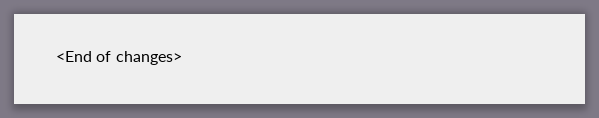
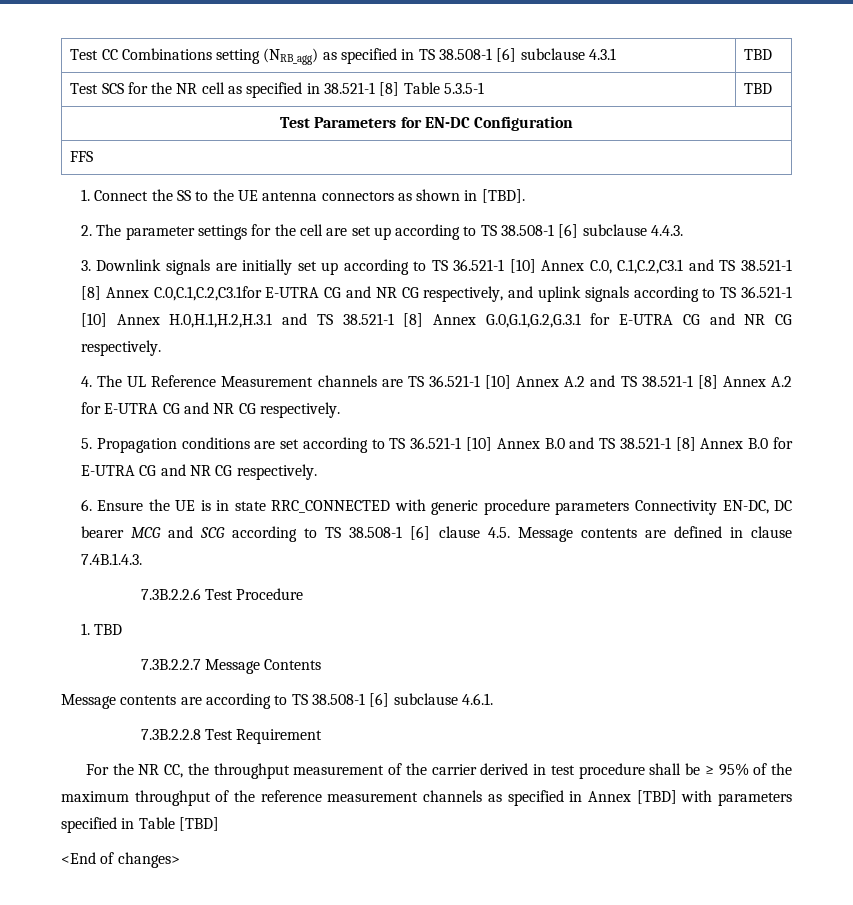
+ Test CC Combinations setting (NRB_agg) as specified in TS 38.508-1 [6] subclause 4.3.1 | TBD
+ Test SCS for the NR cell as specified in 38.521-1 [8] Table 5.3.5-1 | TBD
+ Test Parameters for EN-DC Configuration
+ FFS
+ 1. Connect the SS to the UE antenna connectors as shown in [TBD].
+ 2. The parameter settings for the cell are set up according to TS 38.508-1 [6] subclause 4.4.3.
+ 3. Downlink signals are initially set up according to TS 36.521-1 [10] Annex C.0, C.1,C.2,C3.1 and TS 38.521-1 [8] Annex C.0,C.1,C.2,C3.1for E-UTRA CG and NR CG respectively, and uplink signals according to TS 36.521-1 [10] Annex H.0,H.1,H.2,H.3.1 and TS 38.521-1 [8] Annex G.0,G.1,G.2,G.3.1 for E-UTRA CG and NR CG respectively.
+ 4. The UL Reference Measurement channels are TS 36.521-1 [10] Annex A.2 and TS 38.521-1 [8] Annex A.2 for E-UTRA CG and NR CG respectively.
+ 5. Propagation conditions are set according to TS 36.521-1 [10] Annex B.0 and TS 38.521-1 [8] Annex B.0 for E-UTRA CG and NR CG respectively.
+ 6. Ensure the UE is in state RRC_CONNECTED with generic procedure parameters Connectivity EN-DC, DC bearer MCG and SCG according to TS 38.508-1 [6] clause 4.5. Message contents are defined in clause 7.4B.1.4.3.
+ 7.3B.2.2.6 Test Procedure
+ 1. TBD
+ 7.3B.2.2.7 Message Contents
+ Message contents are according to TS 38.508-1 [6] subclause 4.6.1.
+ 7.3B.2.2.8 Test Requirement
+ For the NR CC, the throughput measurement of the carrier derived in test procedure shall be ≥ 95% of the maximum throughput of the reference measurement channels as specified in Annex [TBD] with parameters specified in Table [TBD]

